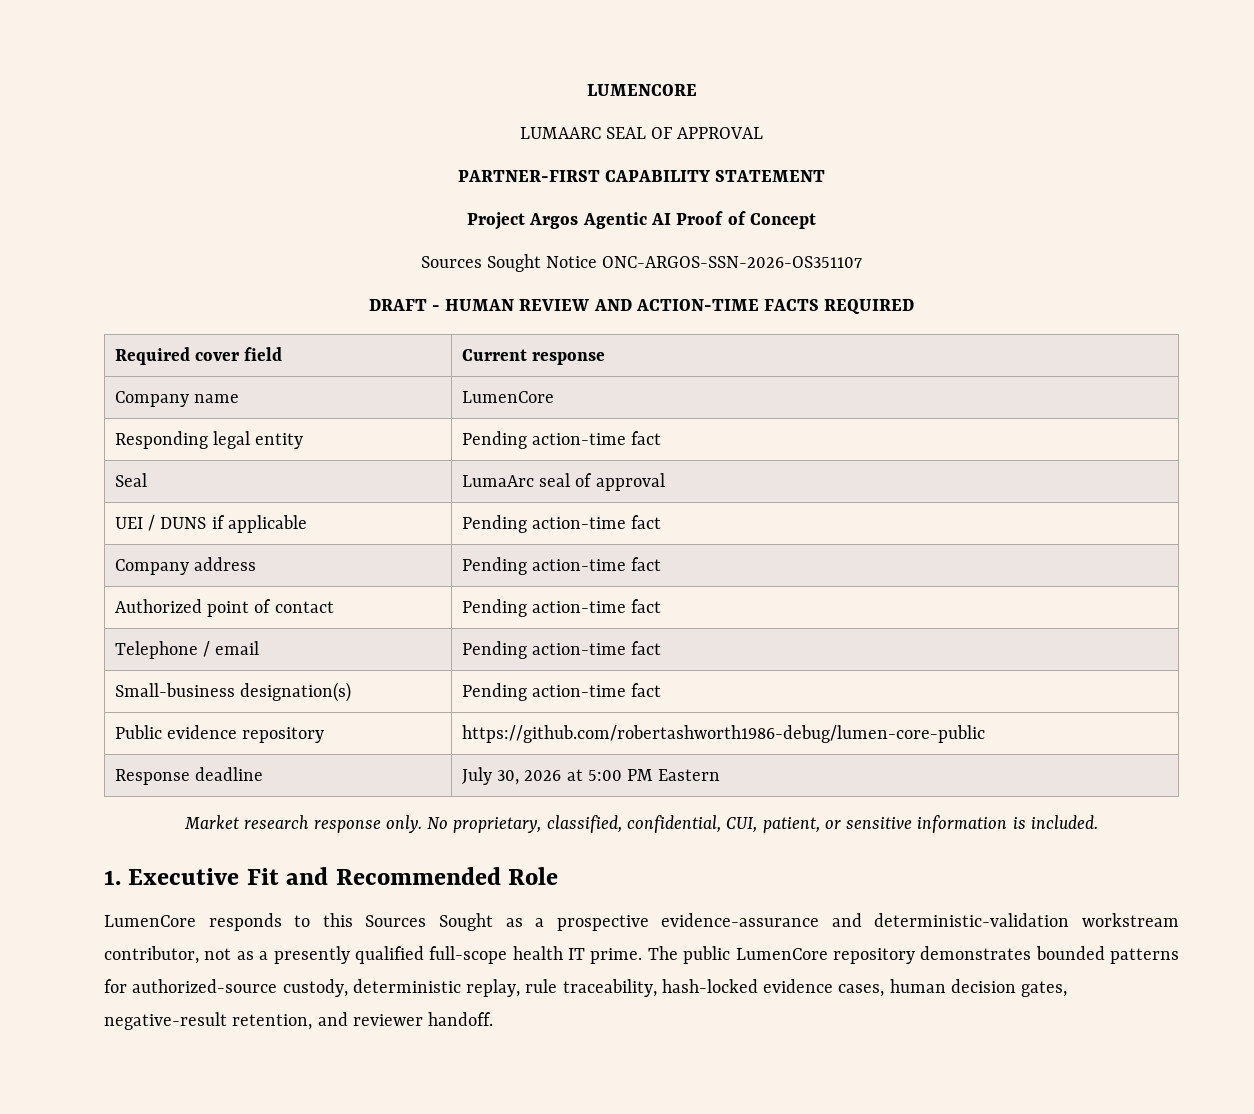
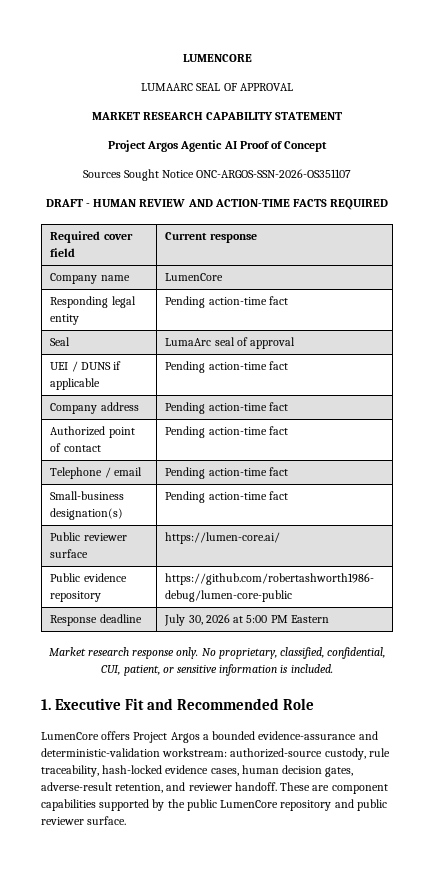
- PARTNER-FIRST CAPABILITY STATEMENT
+ MARKET RESEARCH CAPABILITY STATEMENT
+ Public reviewer surface | https://lumen-core.ai/
- LumenCore responds to this Sources Sought as a prospective evidence-assurance and deterministic-validation workstream contributor, not as a presently qualified full-scope health IT prime. The public LumenCore repository demonstrates bounded patterns for authorized-source custody, deterministic replay, rule traceability, hash-locked evidence cases, human decision gates, negative-result retention, and reviewer handoff.
+ LumenCore offers Project Argos a bounded evidence-assurance and deterministic-validation workstream: authorized-source custody, rule traceability, hash-locked evidence cases, human decision gates, adverse-result retention, and reviewer handoff.
+ These are component capabilities supported by the public LumenCore repository and public reviewer surface.

